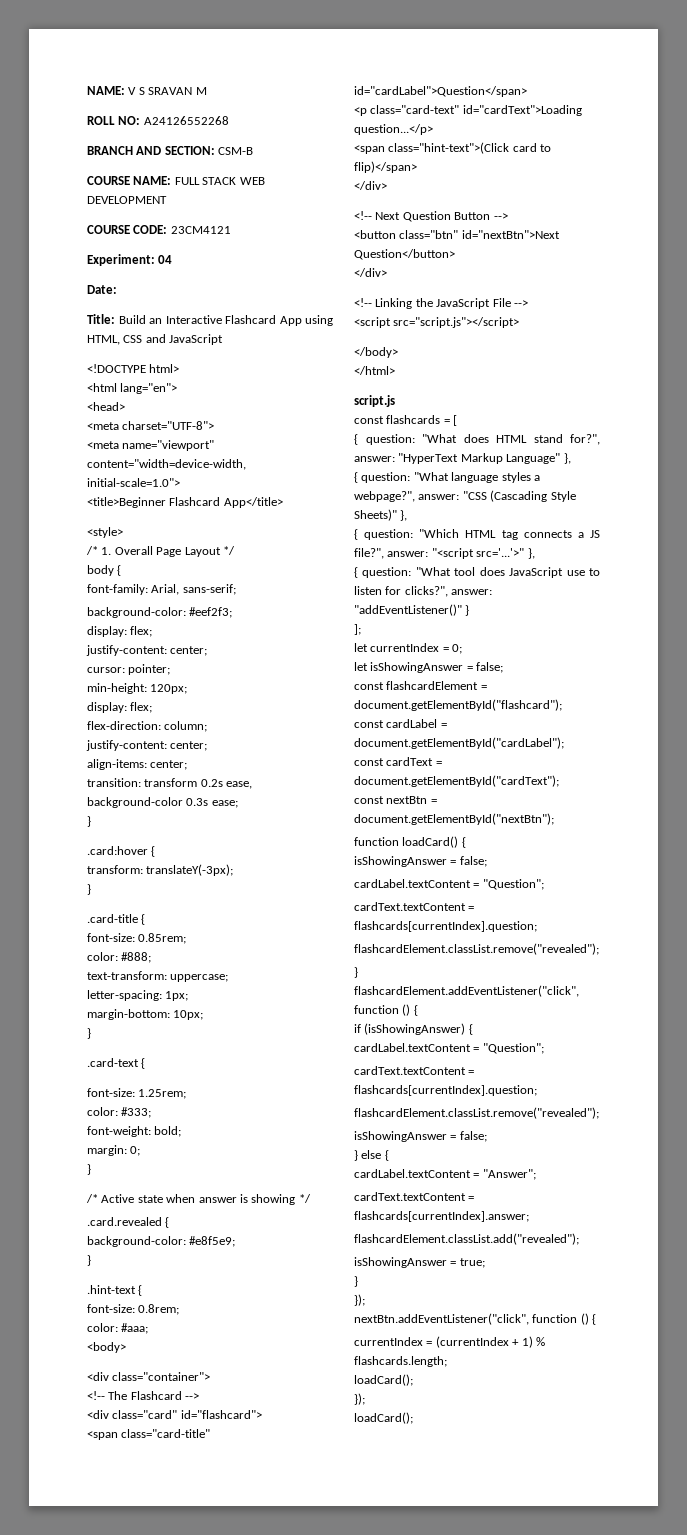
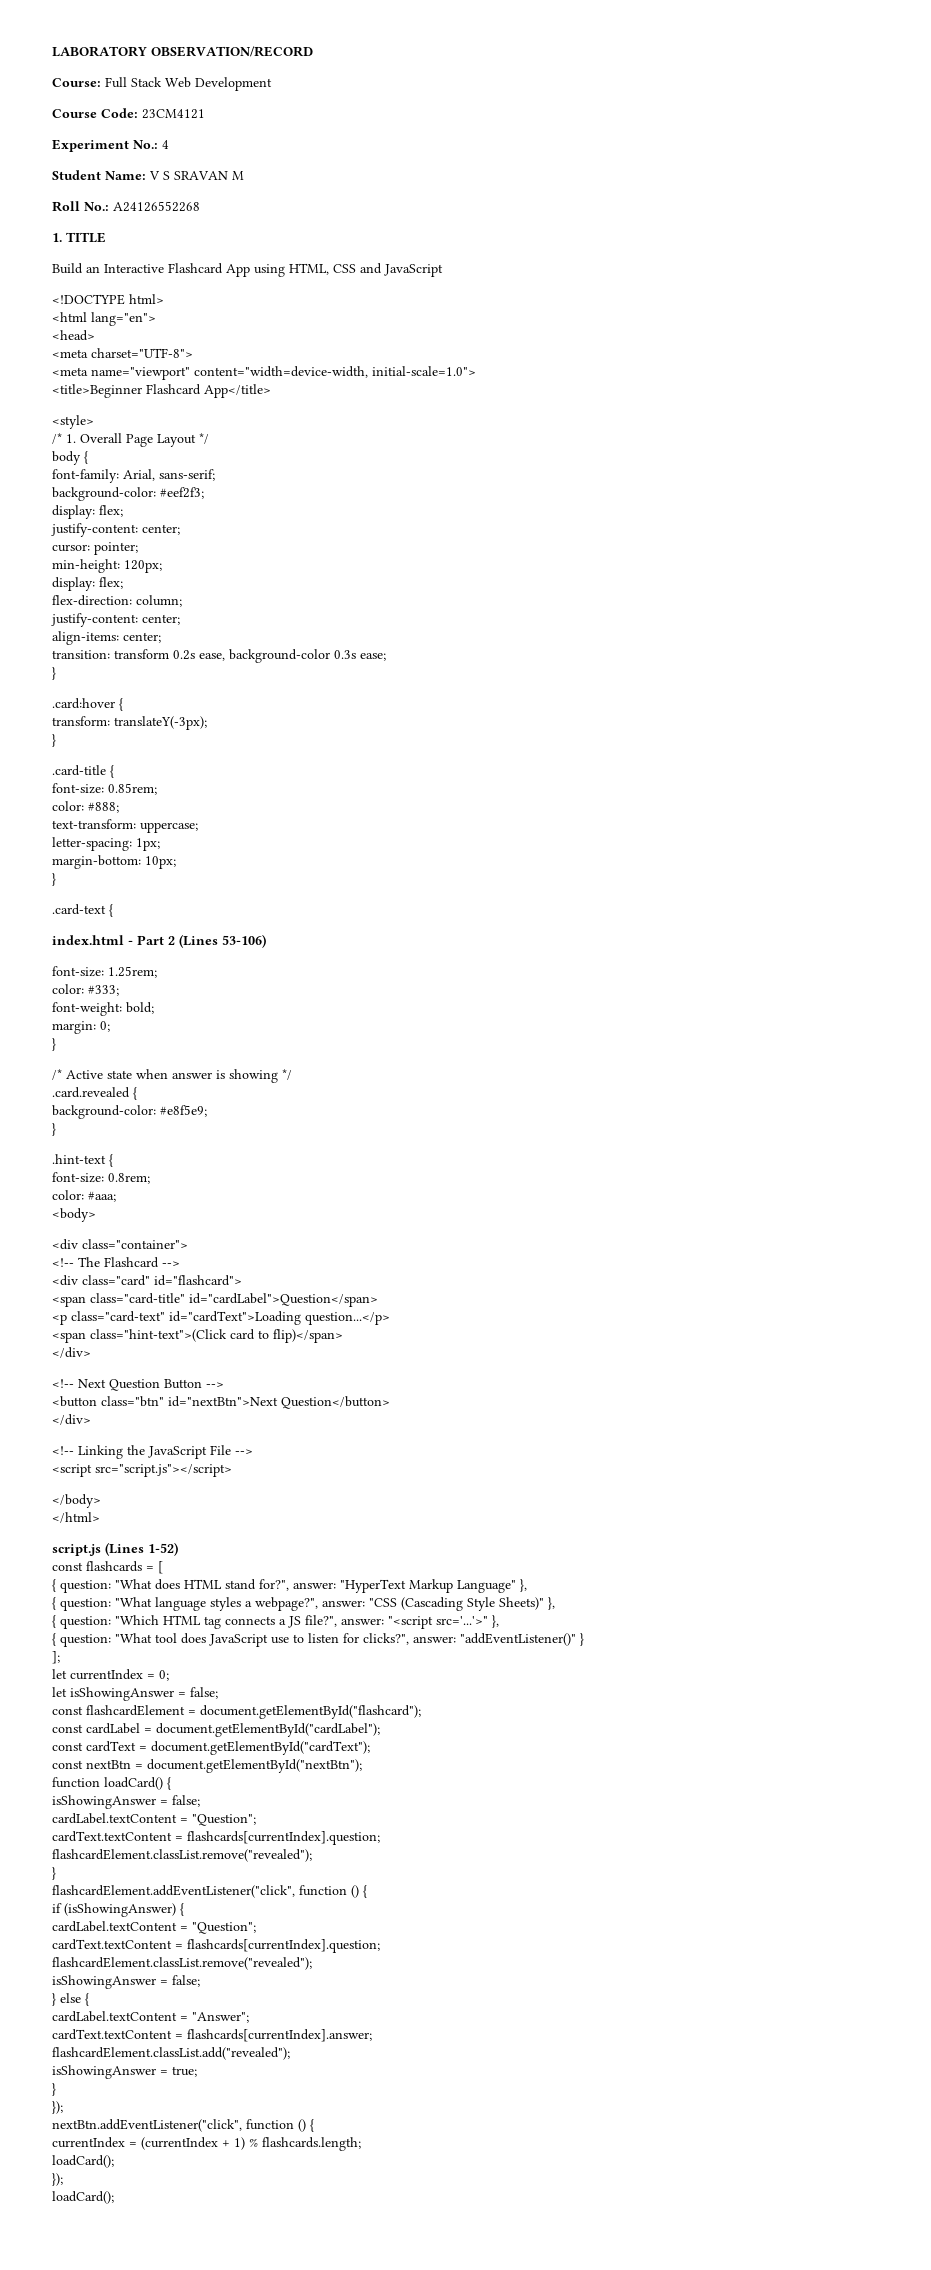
- NAME: V S SRAVAN M
+ LABORATORY OBSERVATION/RECORD
+ Course: Full Stack Web Development
+ Course Code: 23CM4121
+ Experiment No.: 4
+ Student Name: V S SRAVAN M
- ROLL NO: A24126552268
+ Roll No.: A24126552268
- BRANCH AND SECTION: CSM-B
- COURSE NAME: FULL STACK WEB DEVELOPMENT
- COURSE CODE: 23CM4121
- Experiment: 04
- Date:
- Title: Build an Interactive Flashcard App using HTML, CSS and JavaScript
+ 1. TITLE
+ Build an Interactive Flashcard App using HTML, CSS and JavaScript
+ index.html - Part 2 (Lines 53-106)
- script.js
+ script.js (Lines 1-52)

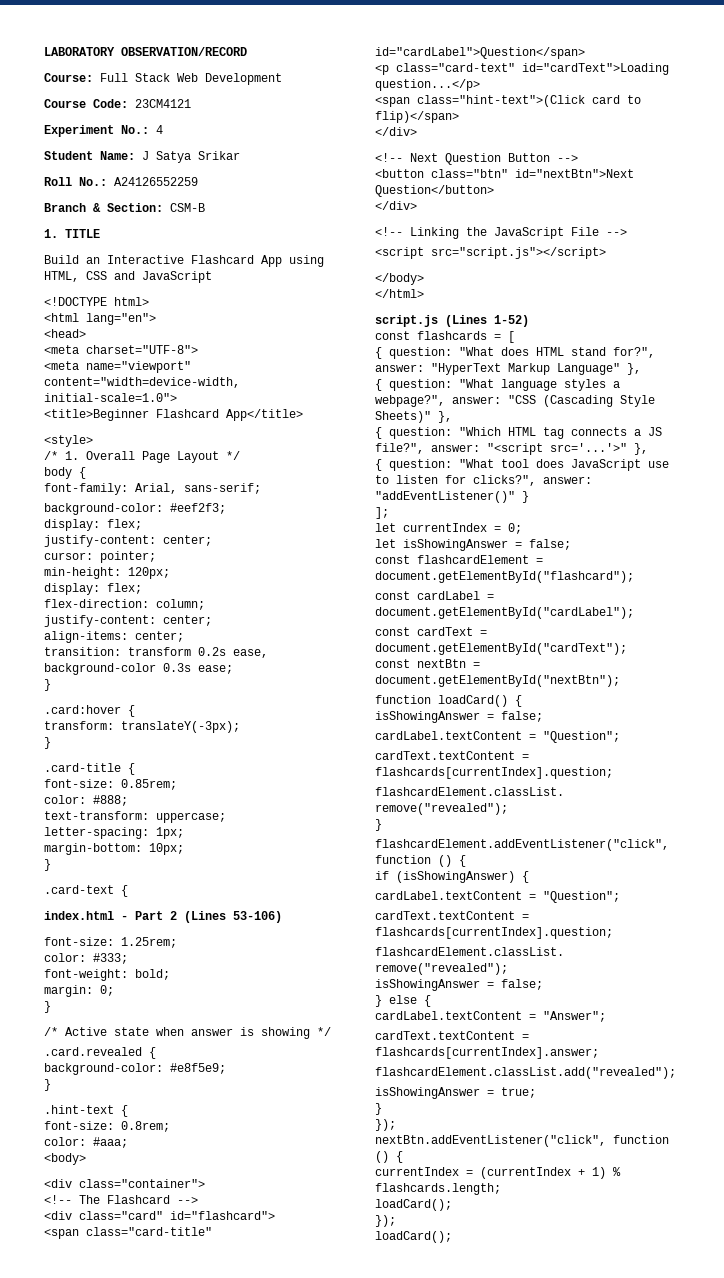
- Student Name: V S SRAVAN M
- Roll No.: A24126552268
+ Student Name: J Satya Srikar
+ Roll No.: A24126552259
+ Branch & Section: CSM-B

